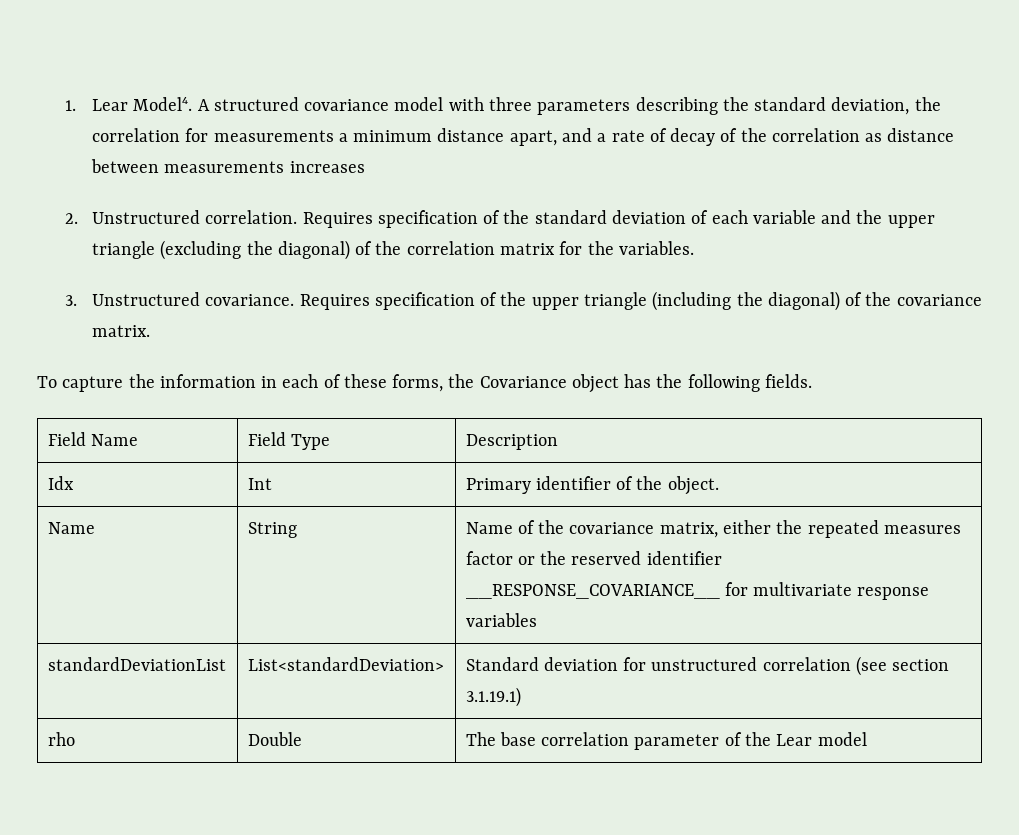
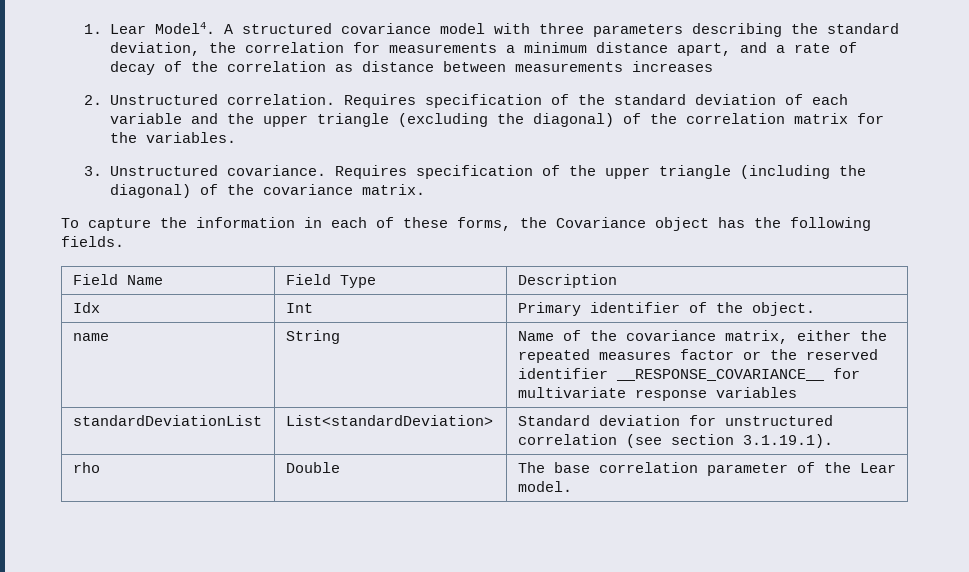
- Name | String | Name of the covariance matrix, either the repeated measures factor or the reserved identifier __RESPONSE_COVARIANCE__ for multivariate response variables
+ name | String | Name of the covariance matrix, either the repeated measures factor or the reserved identifier __RESPONSE_COVARIANCE__ for multivariate response variables
- standardDeviationList | List<standardDeviation> | Standard deviation for unstructured correlation (see section 3.1.19.1)
+ standardDeviationList | List<standardDeviation> | Standard deviation for unstructured correlation (see section 3.1.19.1).
- rho | Double | The base correlation parameter of the Lear model
+ rho | Double | The base correlation parameter of the Lear model.

